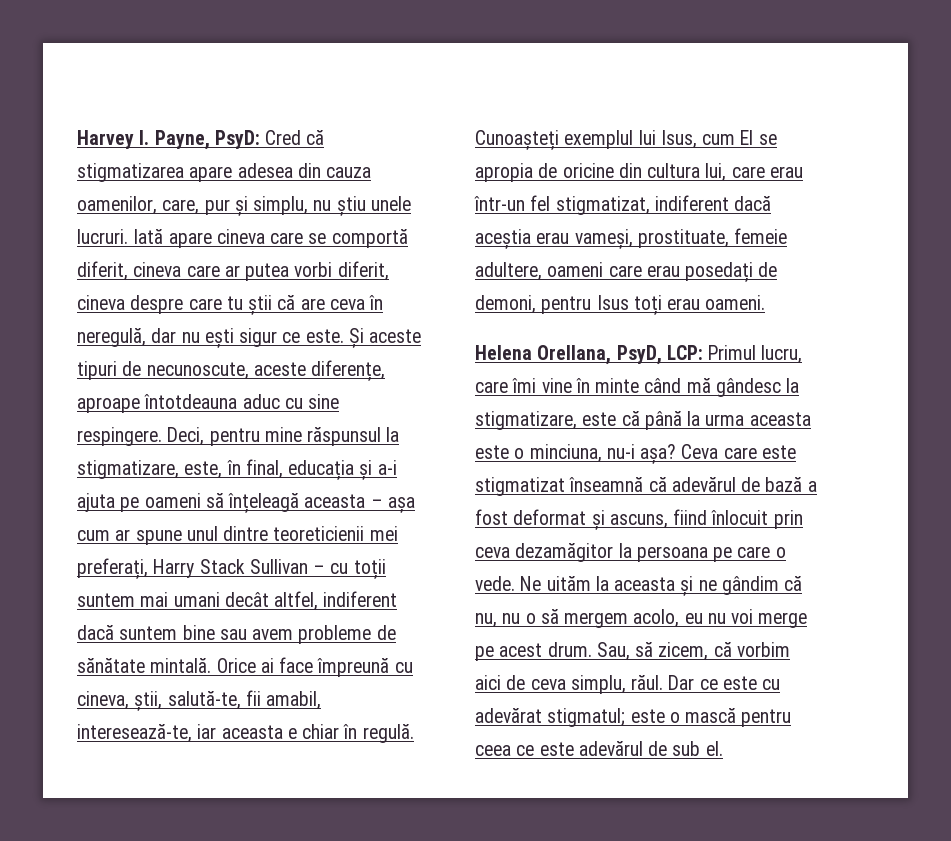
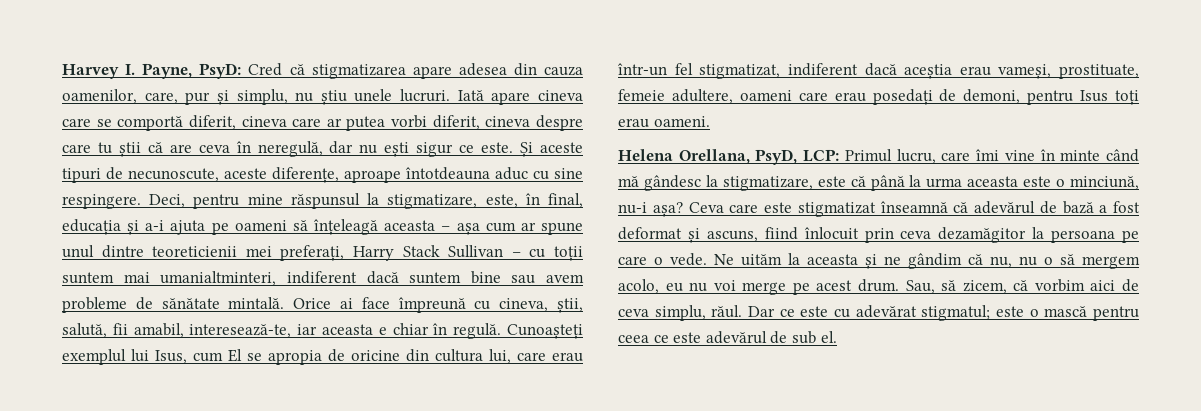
- Deci, pentru mine răspunsul la stigmatizare, este, în final, educația și a-i ajuta pe oameni să înțeleagă aceasta – așa cum ar spune unul dintre teoreticienii mei preferați, Harry Stack Sullivan – cu toții suntem mai umani decât altfel, indiferent dacă suntem bine sau avem probleme de sănătate mintală.
+ Deci, pentru mine răspunsul la stigmatizare, este, în final, educația și a-i ajuta pe oameni să înțeleagă aceasta – așa cum ar spune unul dintre teoreticienii mei preferați, Harry Stack Sullivan – cu toții suntem mai umanialtminteri, indiferent dacă suntem bine sau avem probleme de sănătate mintală.
- Orice ai face împreună cu cineva, știi, salută-te, fii amabil, interesează-te, iar aceasta e chiar în regulă.
+ Orice ai face împreună cu cineva, știi, salută, fii amabil, interesează-te, iar aceasta e chiar în regulă.
- Helena Orellana, PsyD, LCP: Primul lucru, care îmi vine în minte când mă gândesc la stigmatizare, este că până la urma aceasta este o minciuna, nu-i așa?
+ Helena Orellana, PsyD, LCP: Primul lucru, care îmi vine în minte când mă gândesc la stigmatizare, este că până la urma aceasta este o minciună, nu-i așa?

